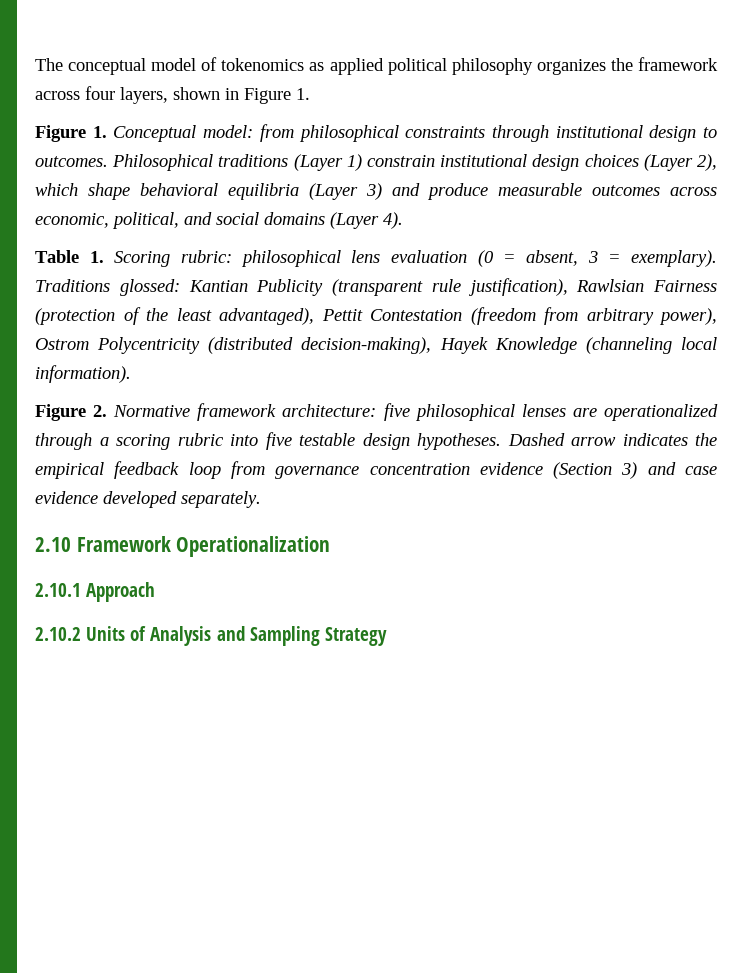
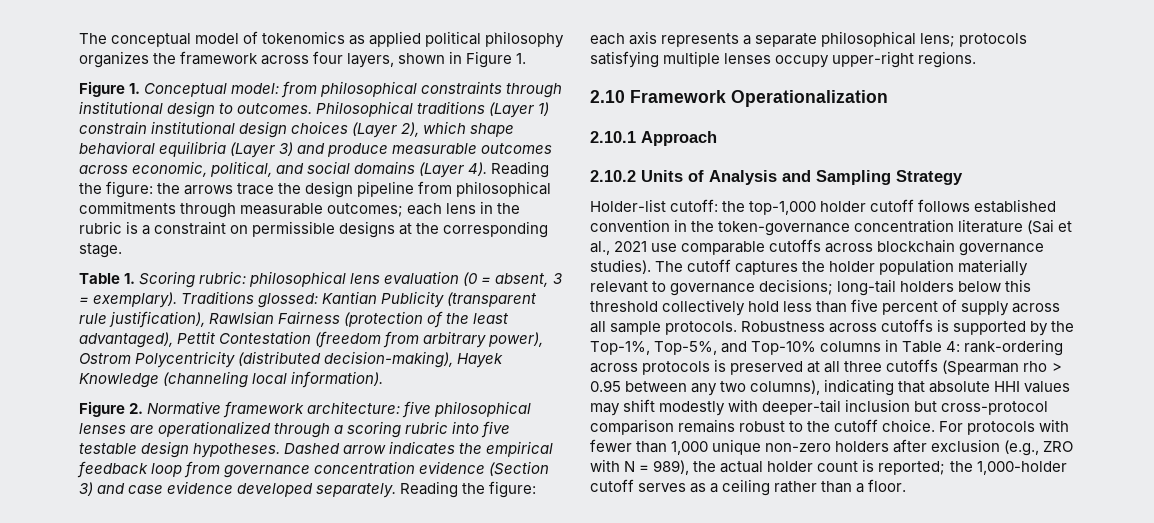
+ Reading the figure: the arrows trace the design pipeline from philosophical commitments through measurable outcomes; each lens in the rubric is a constraint on permissible designs at the corresponding stage.
+ Reading the figure: each axis represents a separate philosophical lens; protocols satisfying multiple lenses occupy upper-right regions.
+ Holder-list cutoff: the top-1,000 holder cutoff follows established convention in the token-governance concentration literature (Sai et al., 2021 use comparable cutoffs across blockchain governance studies). The cutoff captures the holder population materially relevant to governance decisions; long-tail holders below this threshold collectively hold less than five percent of supply across all sample protocols. Robustness across cutoffs is supported by the Top-1%, Top-5%, and Top-10% columns in Table 4: rank-ordering across protocols is preserved at all three cutoffs (Spearman rho > 0.95 between any two columns), indicating that absolute HHI values may shift modestly with deeper-tail inclusion but cross-protocol comparison remains robust to the cutoff choice. For protocols with fewer than 1,000 unique non-zero holders after exclusion (e.g., ZRO with N = 989), the actual holder count is reported; the 1,000-holder cutoff serves as a ceiling rather than a floor.

